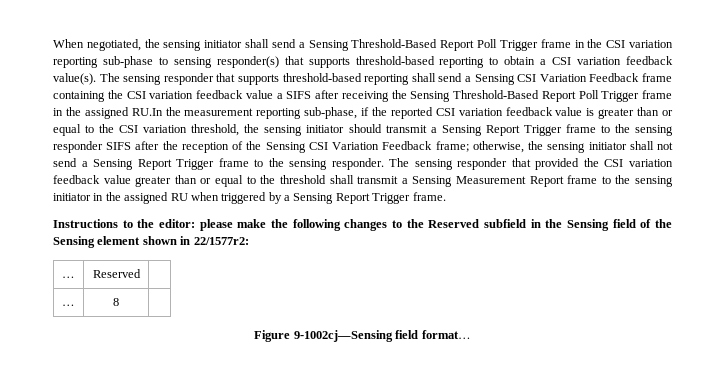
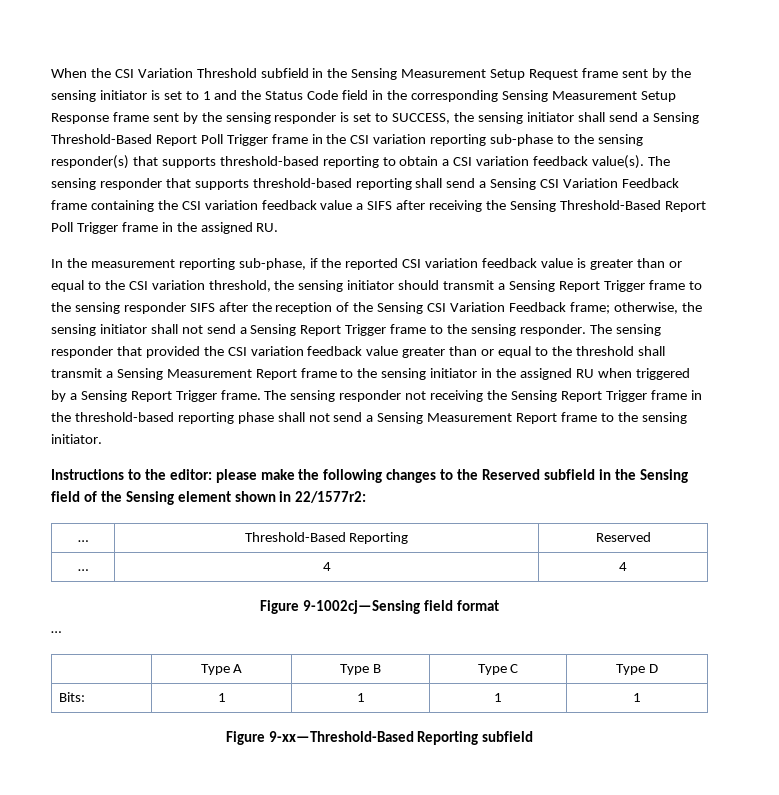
- When negotiated, the sensing initiator shall send a Sensing Threshold-Based Report Poll Trigger frame in the CSI variation reporting sub-phase to sensing responder(s) that supports threshold-based reporting to obtain a CSI variation feedback value(s).
+ When the CSI Variation Threshold subfield in the Sensing Measurement Setup Request frame sent by the sensing initiator is set to 1 and the Status Code field in the corresponding Sensing Measurement Setup Response frame sent by the sensing responder is set to SUCCESS, the sensing initiator shall send a Sensing Threshold-Based Report Poll Trigger frame in the CSI variation reporting sub-phase to the sensing responder(s) that supports threshold-based reporting to obtain a CSI variation feedback value(s).
- The sensing responder that supports threshold-based reporting shall send a Sensing CSI Variation Feedback frame containing the CSI variation feedback value a SIFS after receiving the Sensing Threshold-Based Report Poll Trigger frame in the assigned RU.In the measurement reporting sub-phase, if the reported CSI variation feedback value is greater than or equal to the CSI variation threshold, the sensing initiator should transmit a Sensing Report Trigger frame to the sensing responder SIFS after the reception of the Sensing CSI Variation Feedback frame;
+ The sensing responder that supports threshold-based reporting shall send a Sensing CSI Variation Feedback frame containing the CSI variation feedback value a SIFS after receiving the Sensing Threshold-Based Report Poll Trigger frame in the assigned RU.
+ In the measurement reporting sub-phase, if the reported CSI variation feedback value is greater than or equal to the CSI variation threshold, the sensing initiator should transmit a Sensing Report Trigger frame to the sensing responder SIFS after the reception of the Sensing CSI Variation Feedback frame;
+ The sensing responder not receiving the Sensing Report Trigger frame in the threshold-based reporting phase shall not send a Sensing Measurement Report frame to the sensing initiator.
- … | Reserved |
- … | 8 |
+ … | Threshold-Based Reporting | Reserved
+ … | 4 | 4
- Figure 9-1002cj—Sensing field format…
+ Figure 9-1002cj—Sensing field format
+ …
+ | Type A | Type B | Type C | Type D
+ Bits: | 1 | 1 | 1 | 1
+ Figure 9-xx—Threshold-Based Reporting subfield

